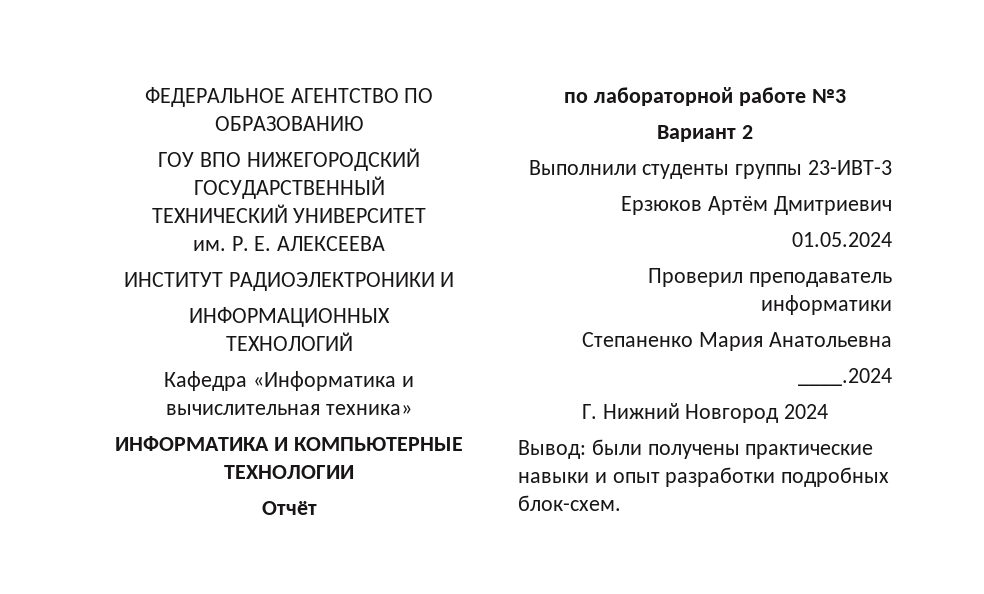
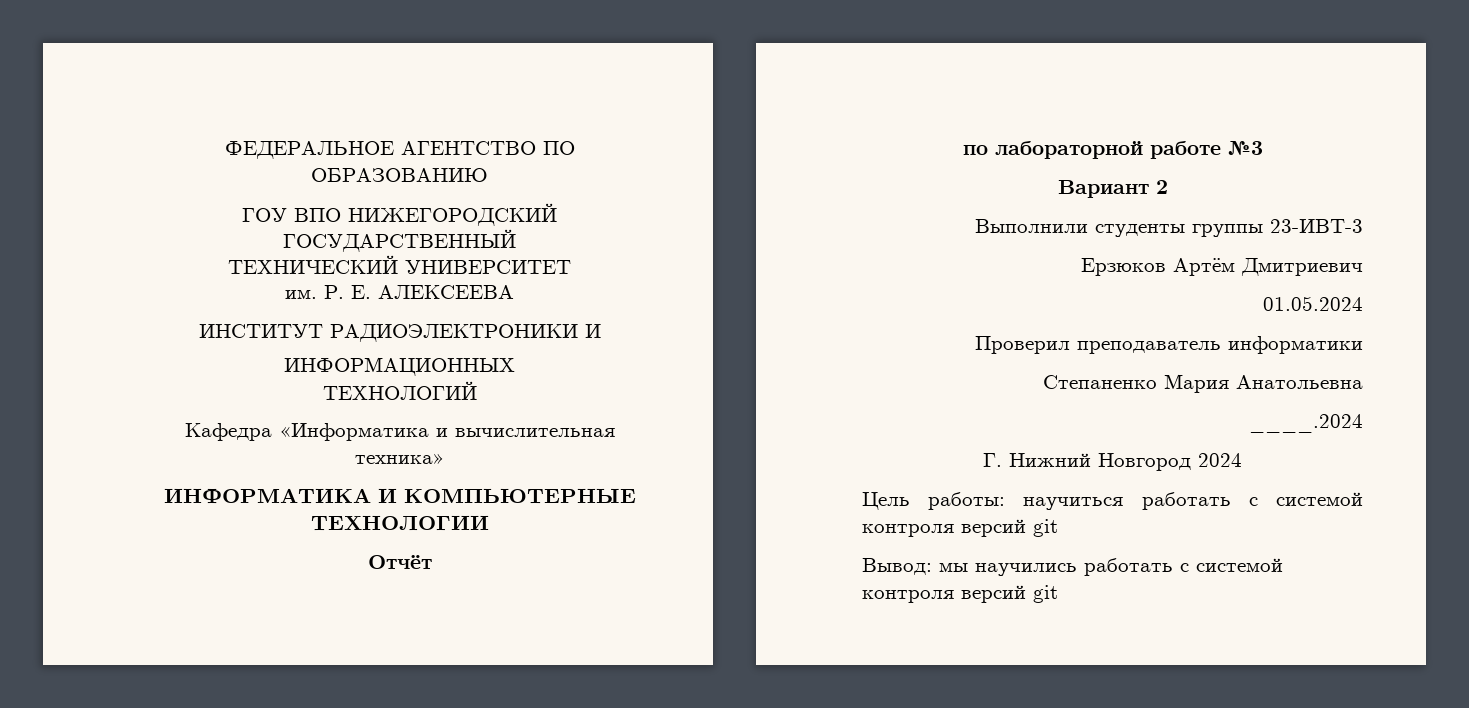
- Вывод: были получены практические навыки и опыт разработки подробных блок-схем.
+ Цель работы: научиться работать с системой контроля версий git
+ Вывод: мы научились работать с системой контроля версий git

